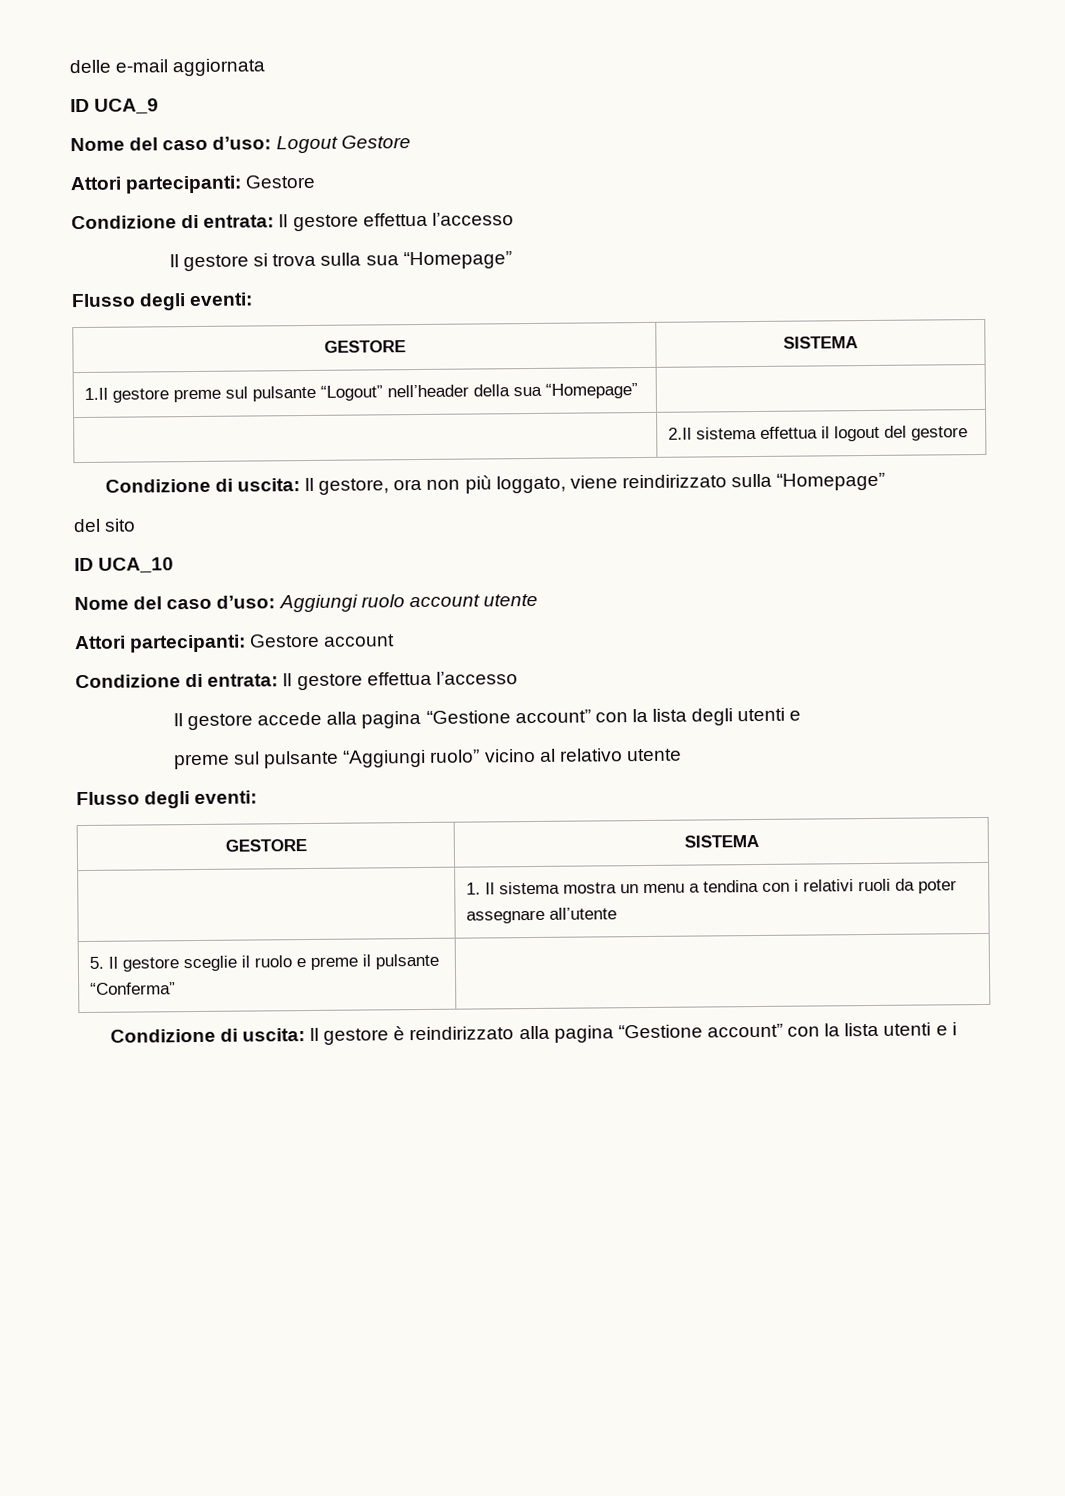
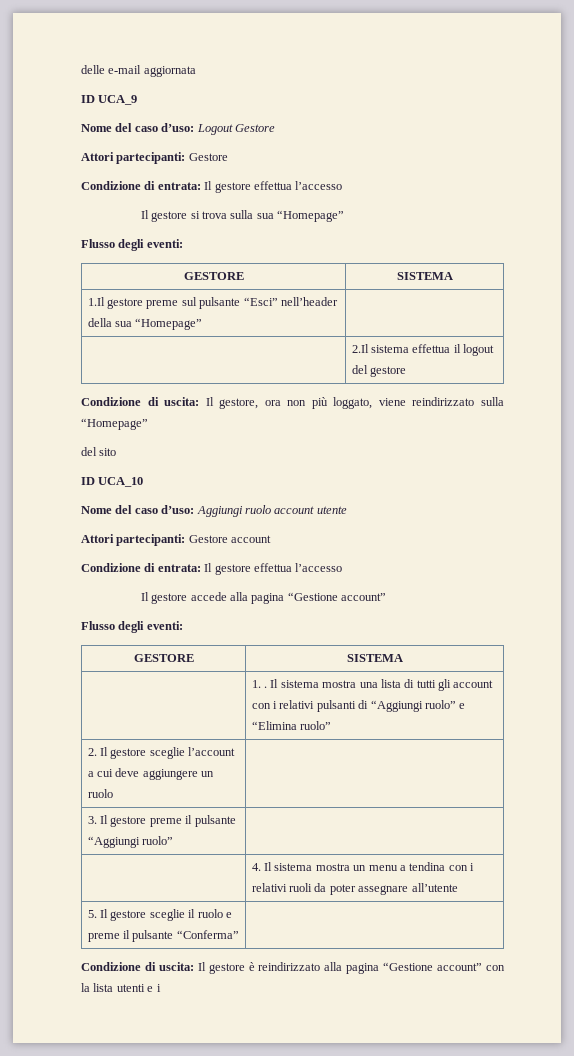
- 1.Il gestore preme sul pulsante “Logout” nell’header della sua “Homepage” |
+ 1.Il gestore preme sul pulsante “Esci” nell’header della sua “Homepage” |
- Il gestore accede alla pagina “Gestione account” con la lista degli utenti e
- preme sul pulsante “Aggiungi ruolo” vicino al relativo utente
+ Il gestore accede alla pagina “Gestione account”
- | 1. Il sistema mostra un menu a tendina con i relativi ruoli da poter assegnare all’utente
+ | 1. . Il sistema mostra una lista di tutti gli account con i relativi pulsanti di “Aggiungi ruolo” e “Elimina ruolo”
+ 2. Il gestore sceglie l’account a cui deve aggiungere un ruolo |
+ 3. Il gestore preme il pulsante “Aggiungi ruolo” |
+ | 4. Il sistema mostra un menu a tendina con i relativi ruoli da poter assegnare all’utente

